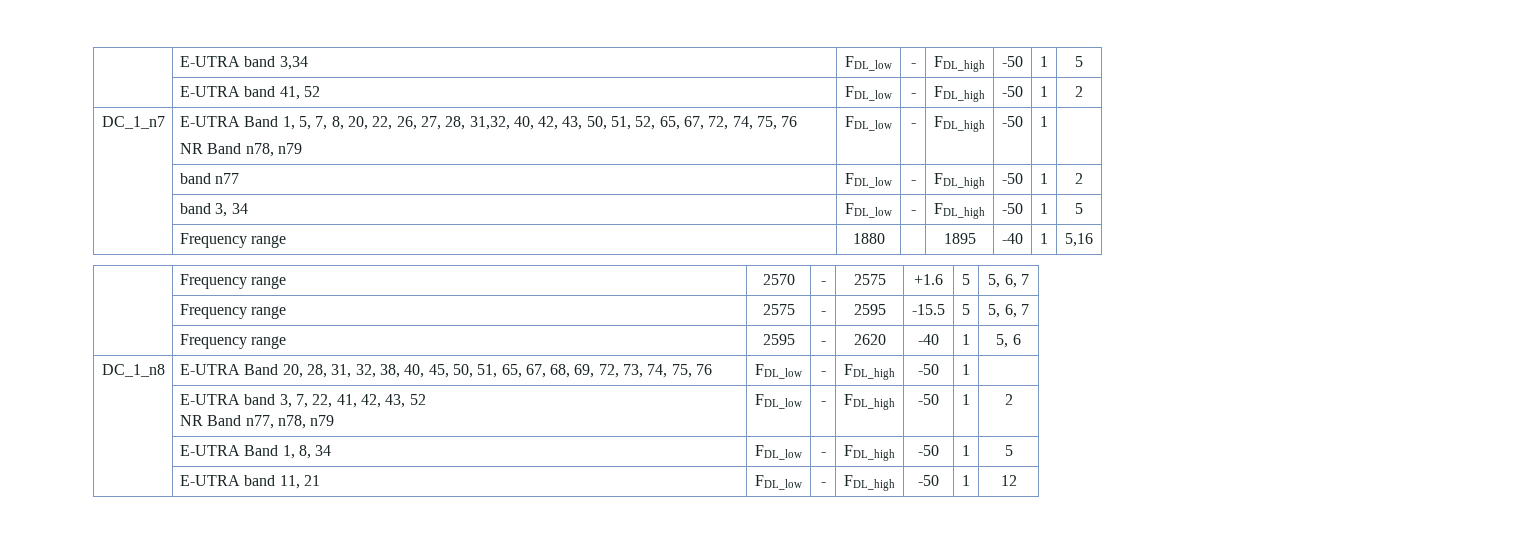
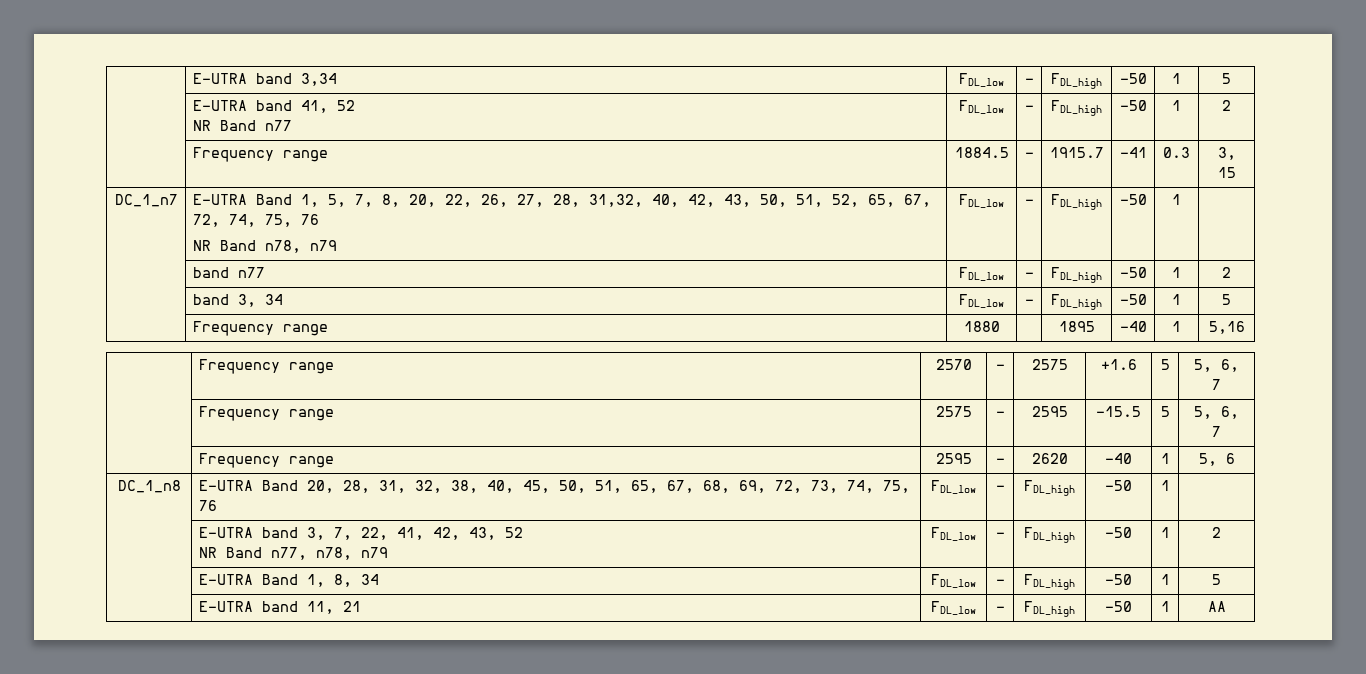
- | E-UTRA band 41, 52 | FDL_low | - | FDL_high | -50 | 1 | 2
+ | E-UTRA band 41, 52
+ NR Band n77 | FDL_low | - | FDL_high | -50 | 1 | 2
+ | Frequency range | 1884.5 | - | 1915.7 | -41 | 0.3 | 3, 15
- | E-UTRA band 11, 21 | FDL_low | - | FDL_high | -50 | 1 | 12
+ | E-UTRA band 11, 21 | FDL_low | - | FDL_high | -50 | 1 | AA

